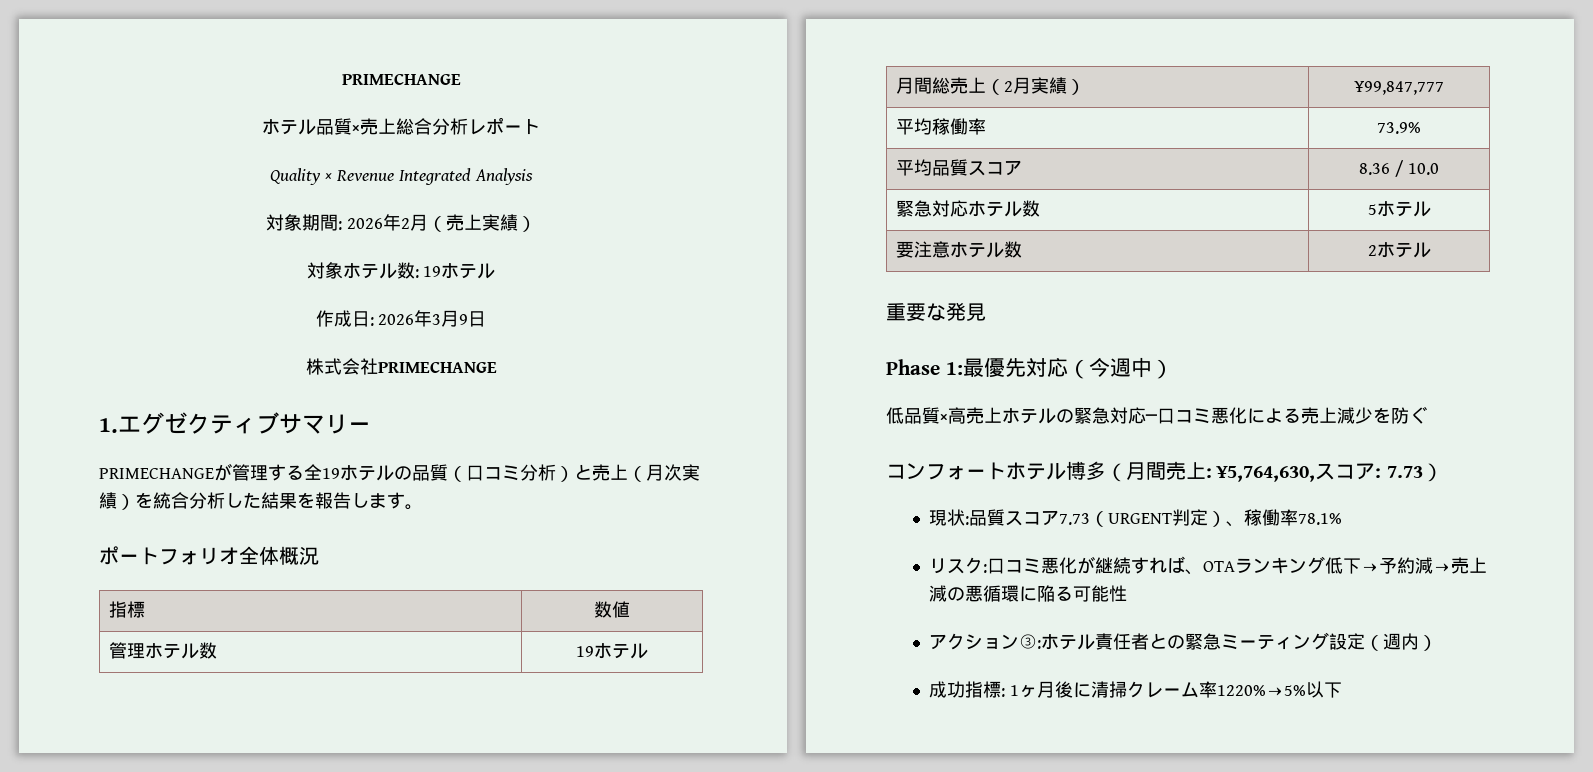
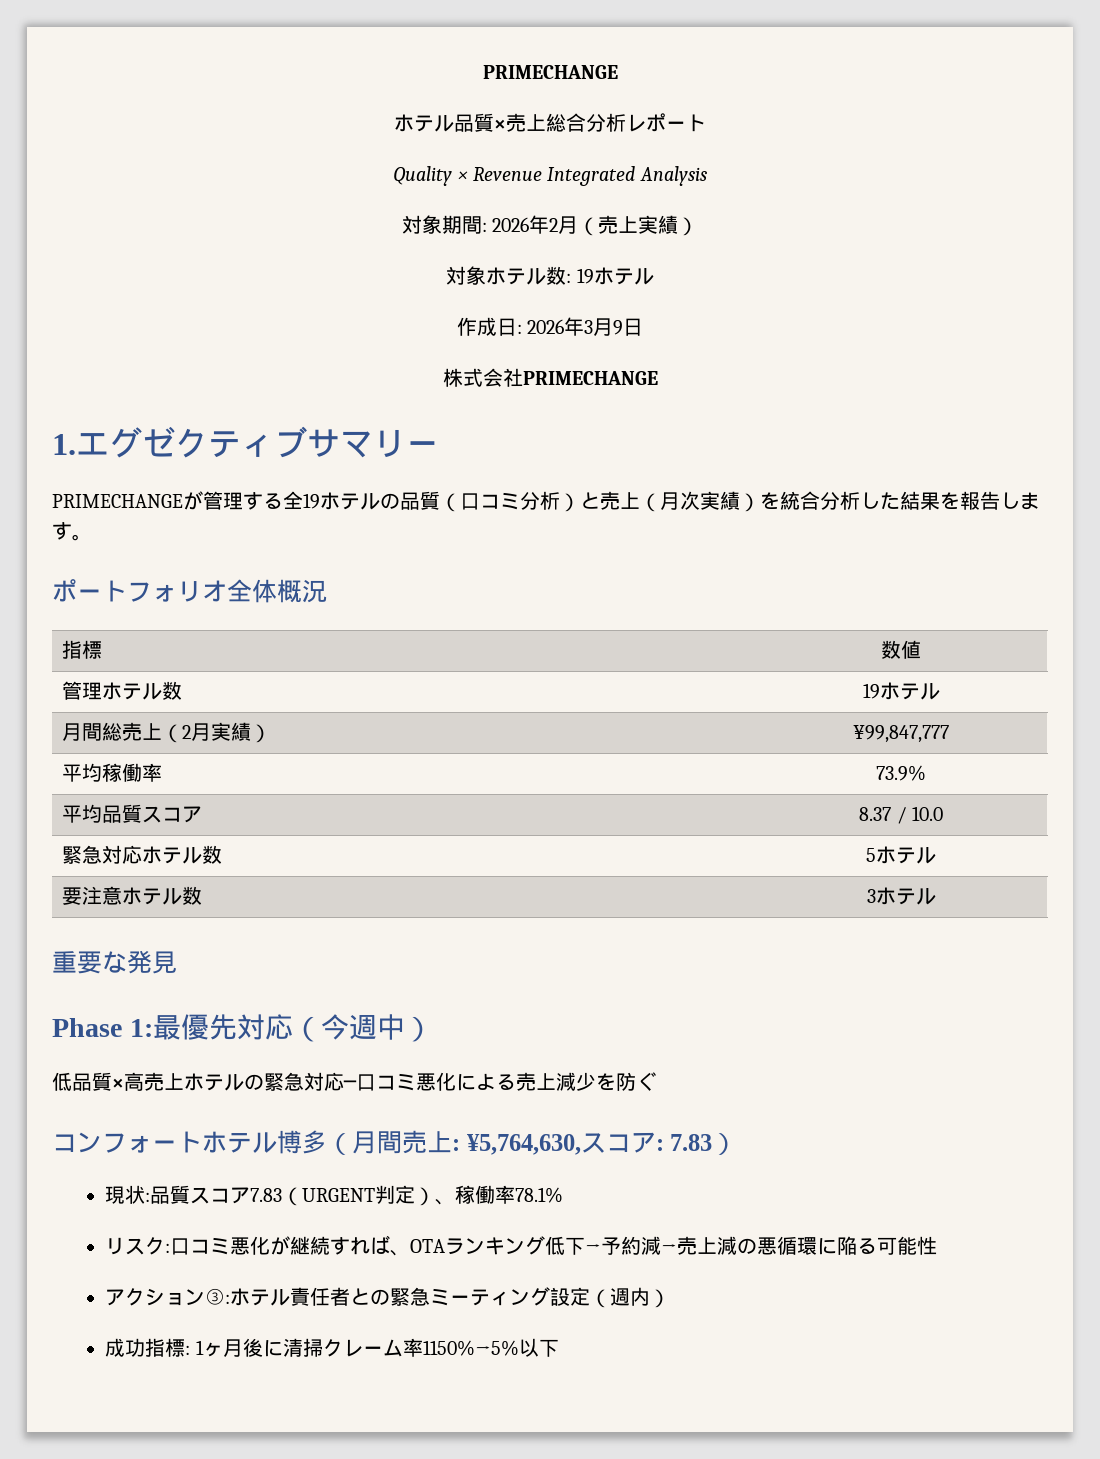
- 平均品質スコア | 8.36 / 10.0
+ 平均品質スコア | 8.37 / 10.0
- 要注意ホテル数 | 2ホテル
+ 要注意ホテル数 | 3ホテル
- コンフォートホテル博多（月間売上: ¥5,764,630,スコア: 7.73）
+ コンフォートホテル博多（月間売上: ¥5,764,630,スコア: 7.83）
- 現状:品質スコア7.73（URGENT判定）、稼働率78.1%
+ 現状:品質スコア7.83（URGENT判定）、稼働率78.1%
- 成功指標: 1ヶ月後に清掃クレーム率1220%→5%以下
+ 成功指標: 1ヶ月後に清掃クレーム率1150%→5%以下

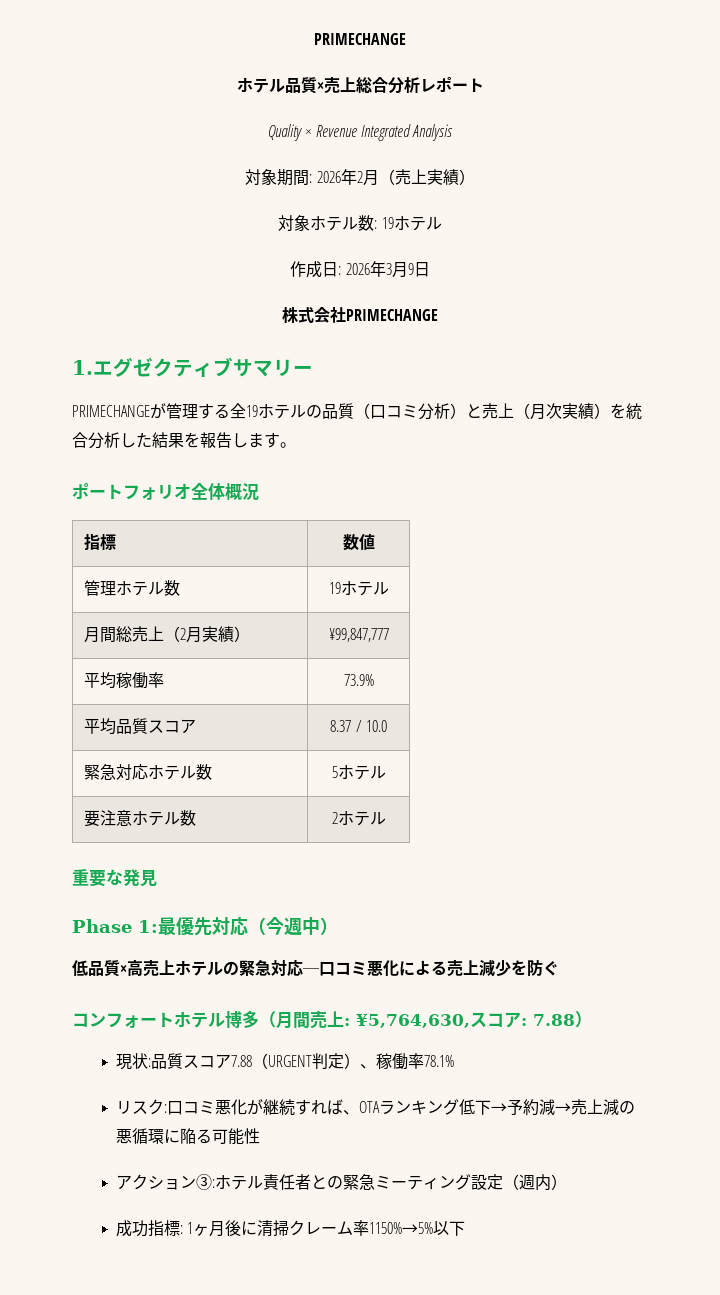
- 要注意ホテル数 | 3ホテル
+ 要注意ホテル数 | 2ホテル
- コンフォートホテル博多（月間売上: ¥5,764,630,スコア: 7.83）
+ コンフォートホテル博多（月間売上: ¥5,764,630,スコア: 7.88）
- 現状:品質スコア7.83（URGENT判定）、稼働率78.1%
+ 現状:品質スコア7.88（URGENT判定）、稼働率78.1%

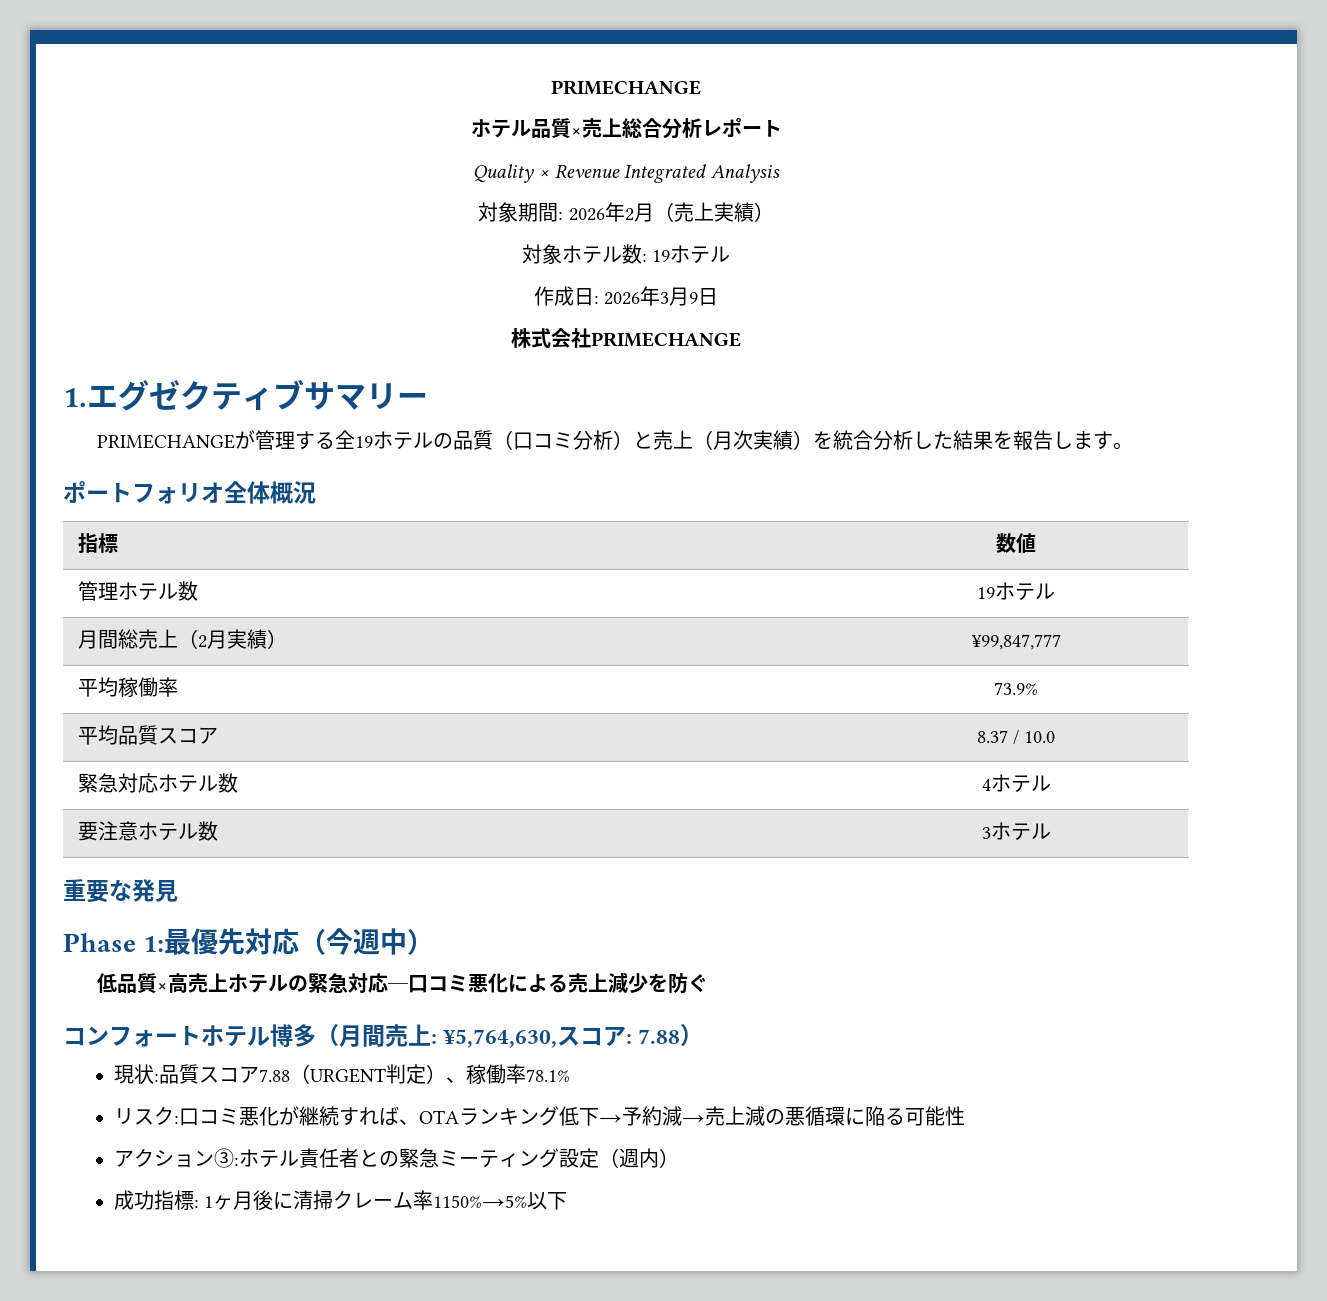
- 緊急対応ホテル数 | 5ホテル
+ 緊急対応ホテル数 | 4ホテル
- 要注意ホテル数 | 2ホテル
+ 要注意ホテル数 | 3ホテル

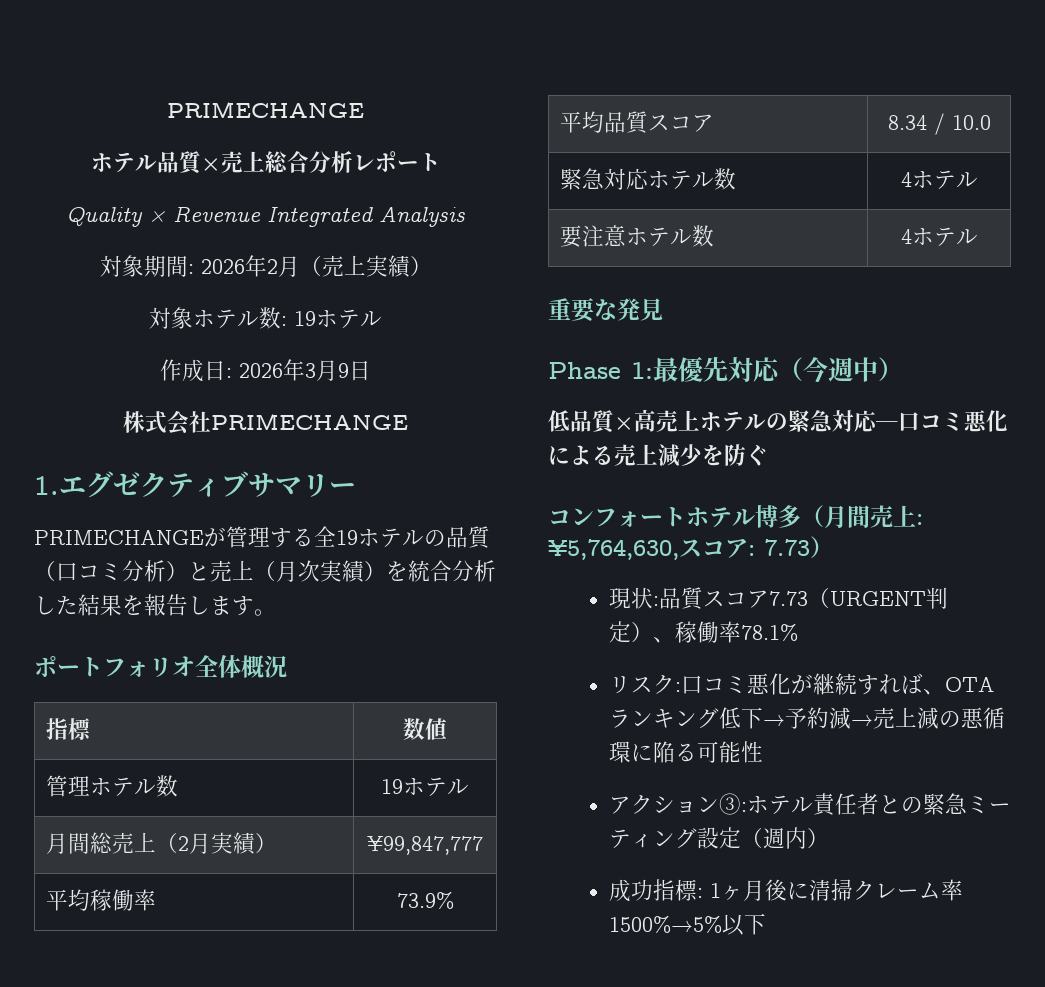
- 平均品質スコア | 8.37 / 10.0
+ 平均品質スコア | 8.34 / 10.0
- 要注意ホテル数 | 3ホテル
+ 要注意ホテル数 | 4ホテル
- コンフォートホテル博多（月間売上: ¥5,764,630,スコア: 7.88）
+ コンフォートホテル博多（月間売上: ¥5,764,630,スコア: 7.73）
- 現状:品質スコア7.88（URGENT判定）、稼働率78.1%
+ 現状:品質スコア7.73（URGENT判定）、稼働率78.1%
- 成功指標: 1ヶ月後に清掃クレーム率1150%→5%以下
+ 成功指標: 1ヶ月後に清掃クレーム率1500%→5%以下

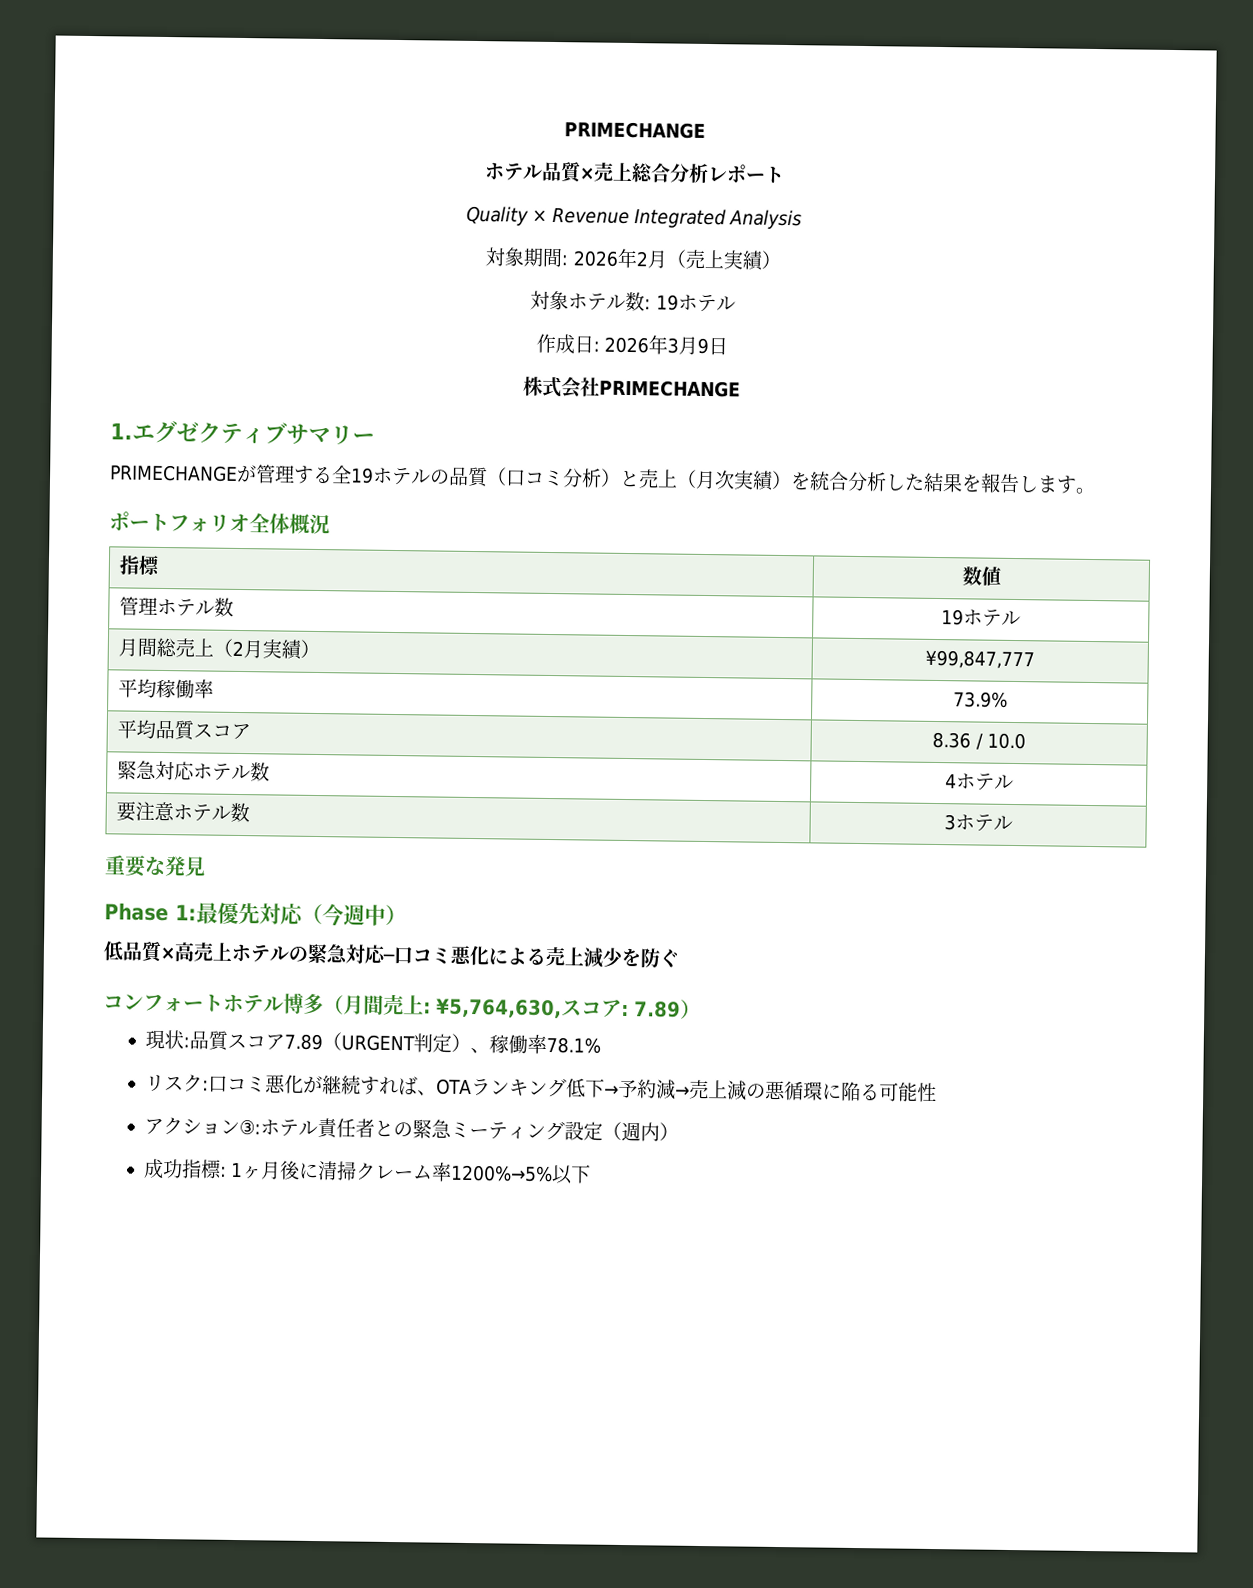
- 平均品質スコア | 8.34 / 10.0
+ 平均品質スコア | 8.36 / 10.0
- 要注意ホテル数 | 4ホテル
+ 要注意ホテル数 | 3ホテル
- コンフォートホテル博多（月間売上: ¥5,764,630,スコア: 7.73）
+ コンフォートホテル博多（月間売上: ¥5,764,630,スコア: 7.89）
- 現状:品質スコア7.73（URGENT判定）、稼働率78.1%
+ 現状:品質スコア7.89（URGENT判定）、稼働率78.1%
- 成功指標: 1ヶ月後に清掃クレーム率1500%→5%以下
+ 成功指標: 1ヶ月後に清掃クレーム率1200%→5%以下

